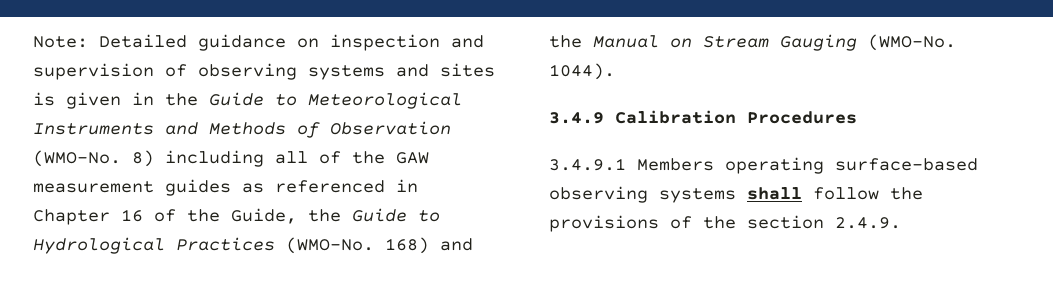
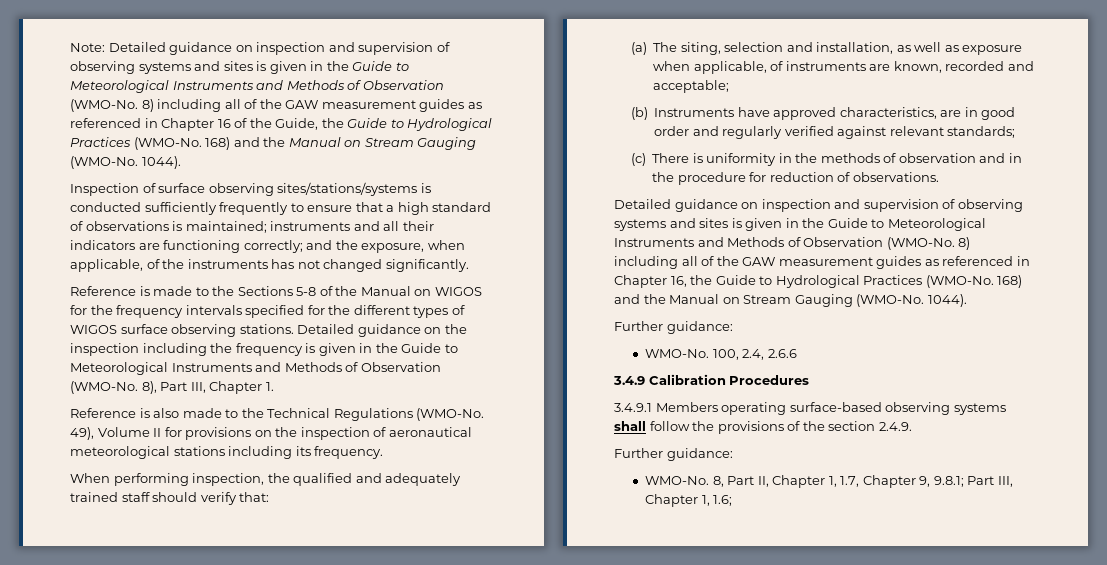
+ Inspection of surface observing sites/stations/systems is conducted sufficiently frequently to ensure that a high standard of observations is maintained; instruments and all their indicators are functioning correctly; and the exposure, when applicable, of the instruments has not changed significantly.
+ Reference is made to the Sections 5-8 of the Manual on WIGOS for the frequency intervals specified for the different types of WIGOS surface observing stations. Detailed guidance on the inspection including the frequency is given in the Guide to Meteorological Instruments and Methods of Observation (WMO-No. 8), Part III, Chapter 1.
+ Reference is also made to the Technical Regulations (WMO-No. 49), Volume II for provisions on the inspection of aeronautical meteorological stations including its frequency.
+ When performing inspection, the qualified and adequately trained staff should verify that:
+ (a) The siting, selection and installation, as well as exposure when applicable, of instruments are known, recorded and acceptable;
+ (b) Instruments have approved characteristics, are in good order and regularly verified against relevant standards;
+ (c) There is uniformity in the methods of observation and in the procedure for reduction of observations.
+ Detailed guidance on inspection and supervision of observing systems and sites is given in the Guide to Meteorological Instruments and Methods of Observation (WMO-No. 8) including all of the GAW measurement guides as referenced in Chapter 16, the Guide to Hydrological Practices (WMO-No. 168) and the Manual on Stream Gauging (WMO-No. 1044).
+ Further guidance:
+ WMO-No. 100, 2.4, 2.6.6
  3.4.9.1 Members operating surface-based observing systems shall follow the provisions of the section 2.4.9.
+ Further guidance:
+ WMO-No. 8, Part II, Chapter 1, 1.7, Chapter 9, 9.8.1; Part III, Chapter 1, 1.6;

